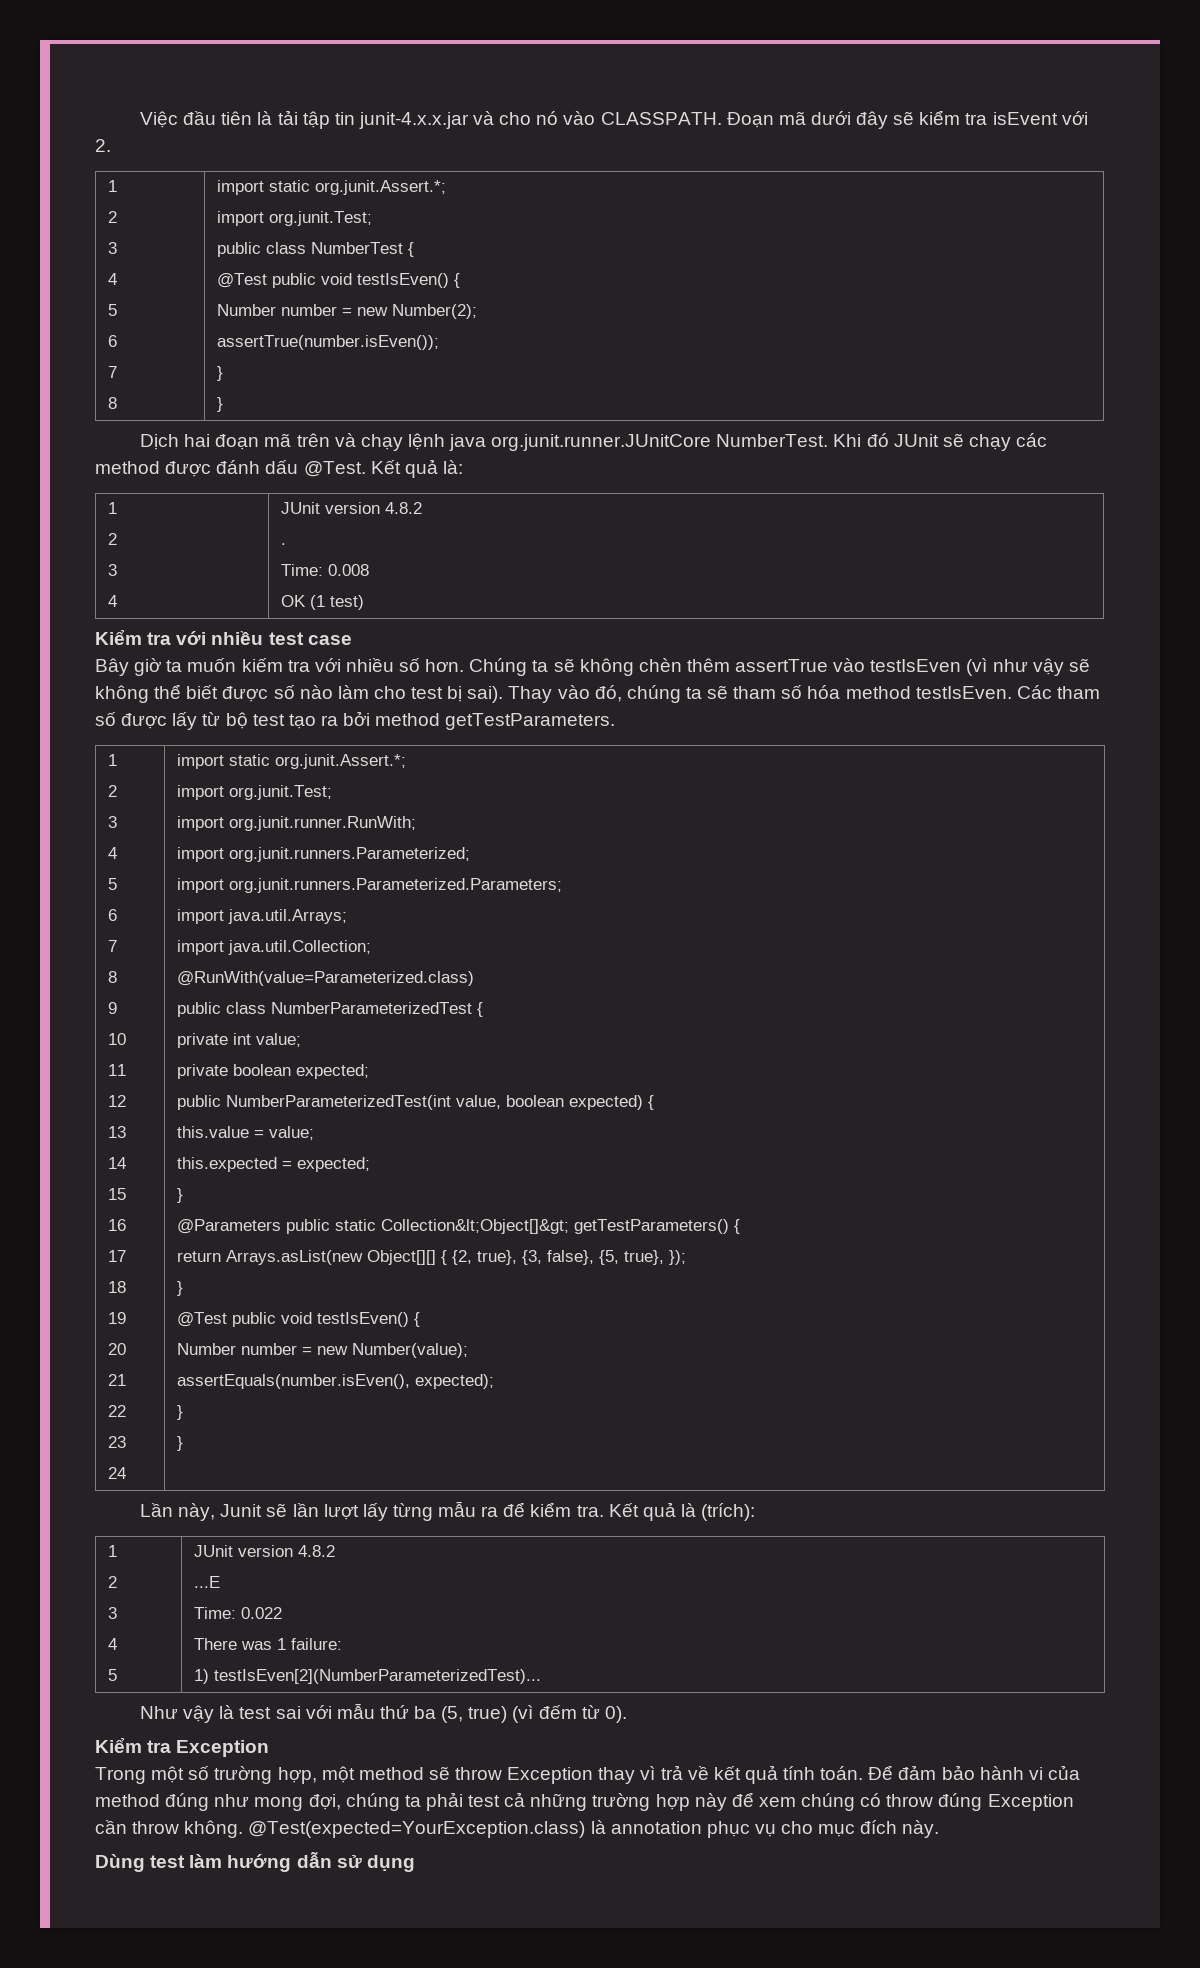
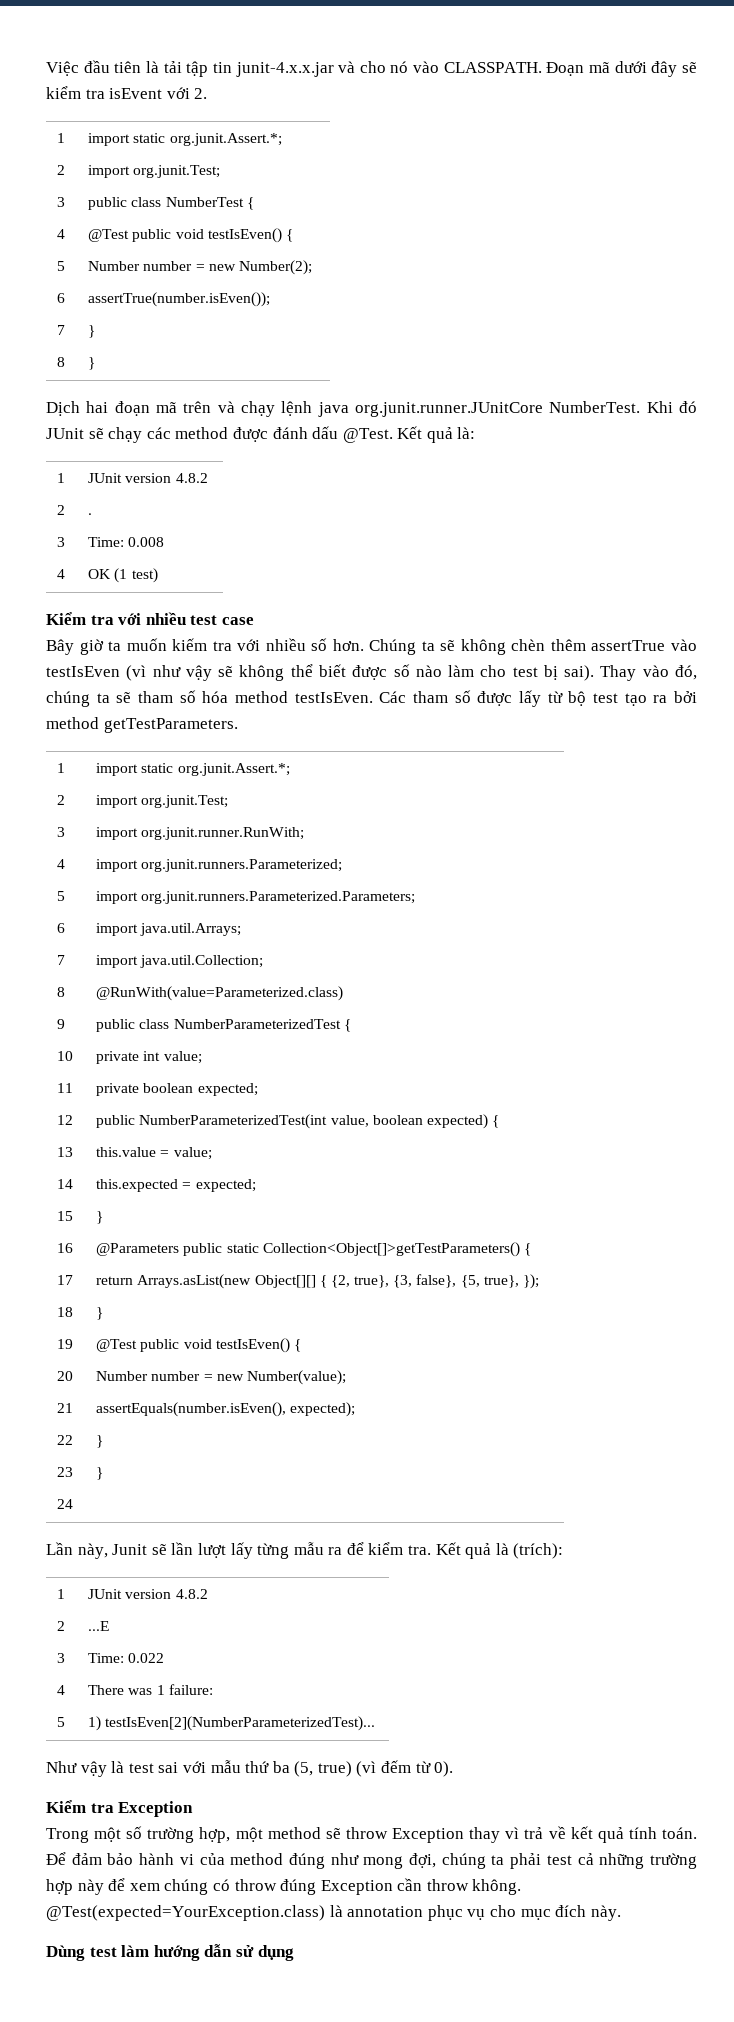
- @Parameters public static Collection&lt;Object[]&gt; getTestParameters() {
+ @Parameters public static Collection<Object[]>getTestParameters() {

